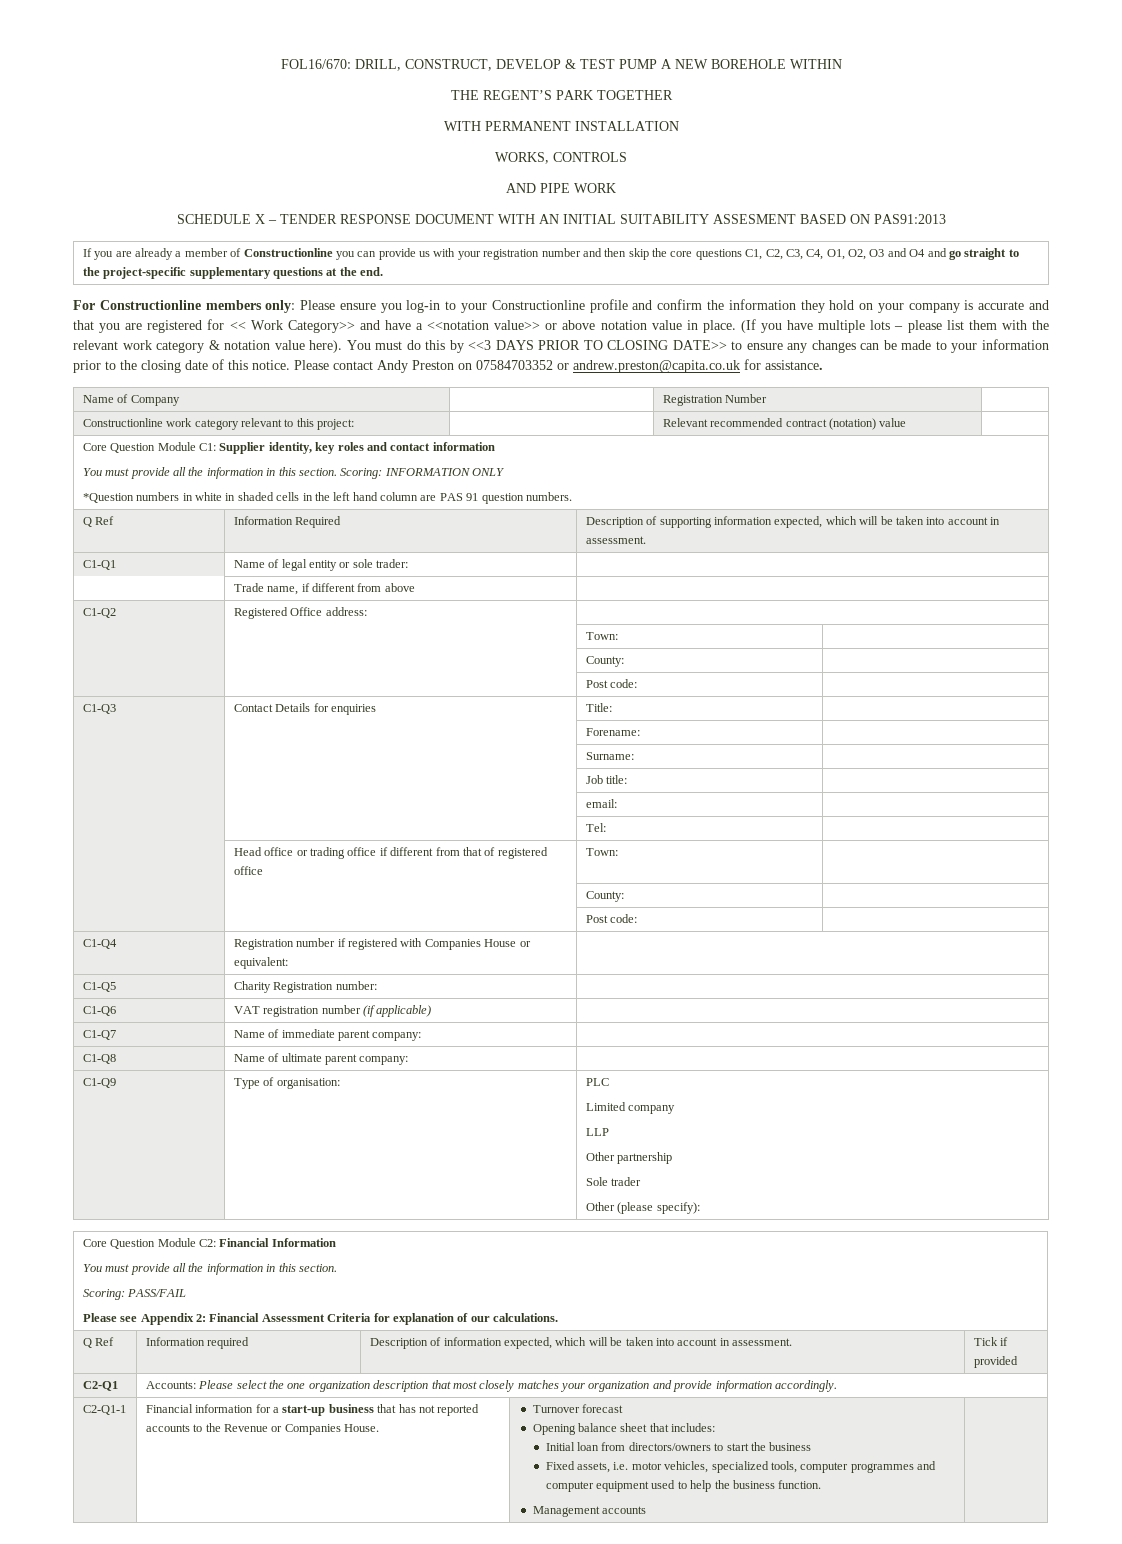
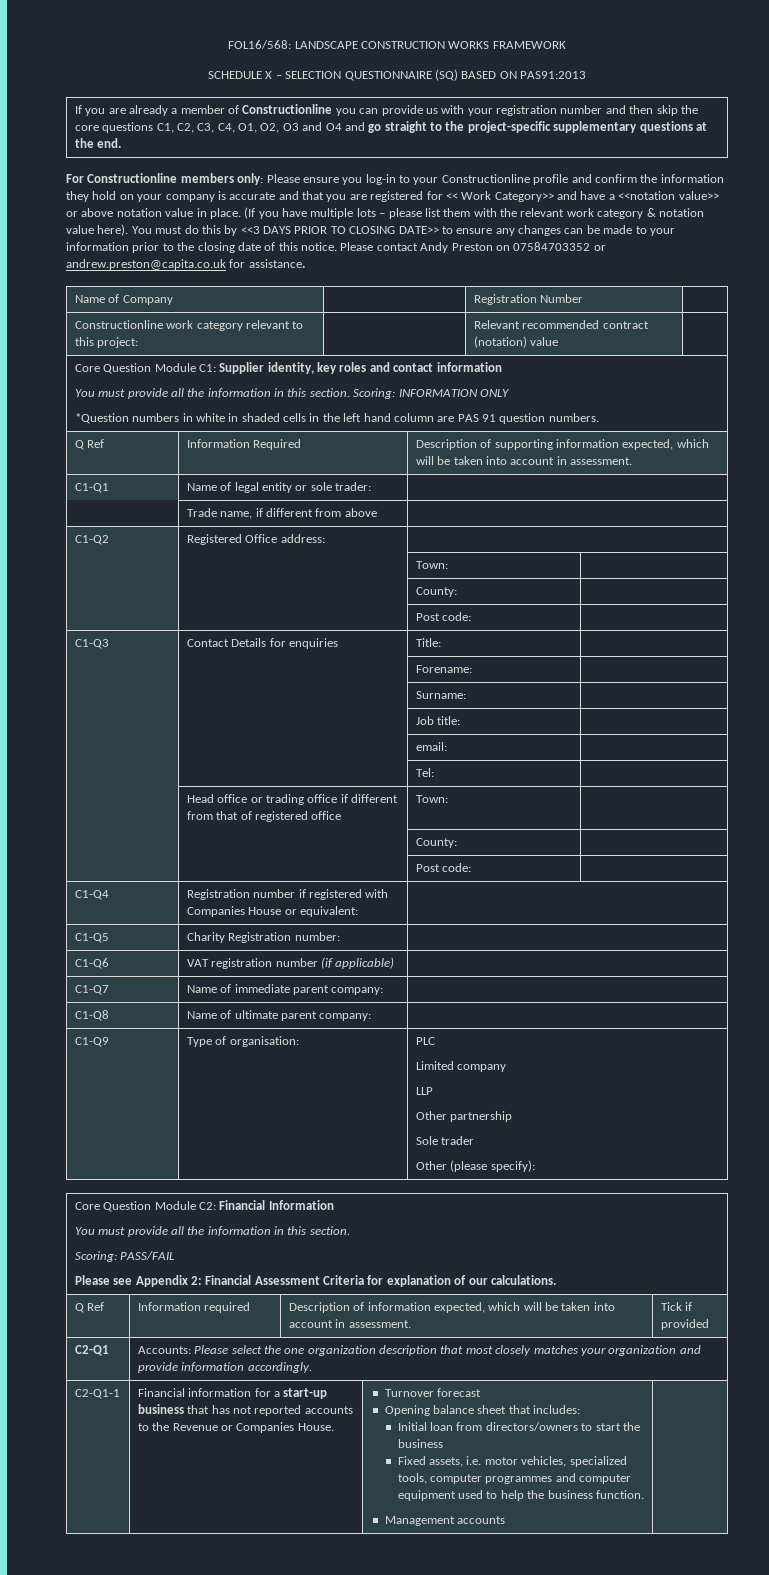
- FOL16/670: DRILL, CONSTRUCT, DEVELOP & TEST PUMP A NEW BOREHOLE WITHIN
- THE REGENT’S PARK TOGETHER
- WITH PERMANENT INSTALLATION
- WORKS, CONTROLS
- AND PIPE WORK
- SCHEDULE X – TENDER RESPONSE DOCUMENT WITH AN INITIAL SUITABILITY ASSESMENT BASED ON PAS91:2013
+ FOL16/568: LANDSCAPE CONSTRUCTION WORKS FRAMEWORK
+ SCHEDULE X – SELECTION QUESTIONNAIRE (SQ) BASED ON PAS91:2013

